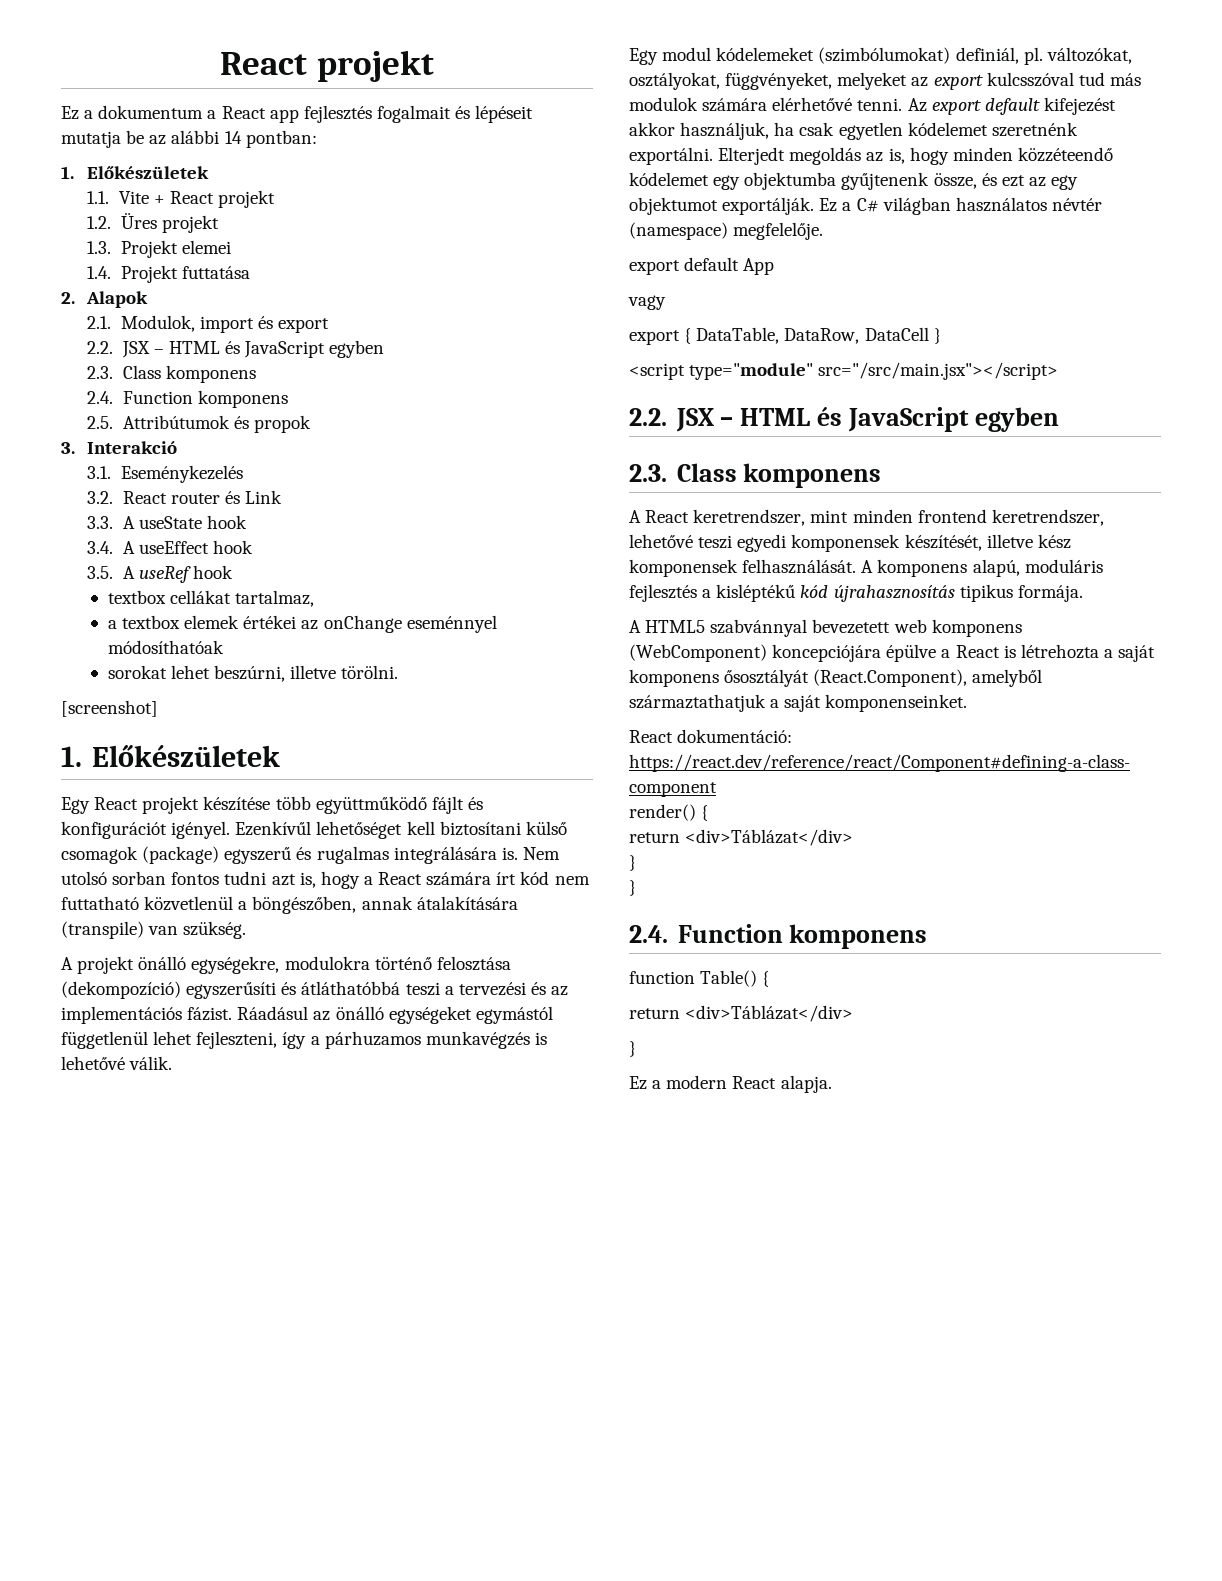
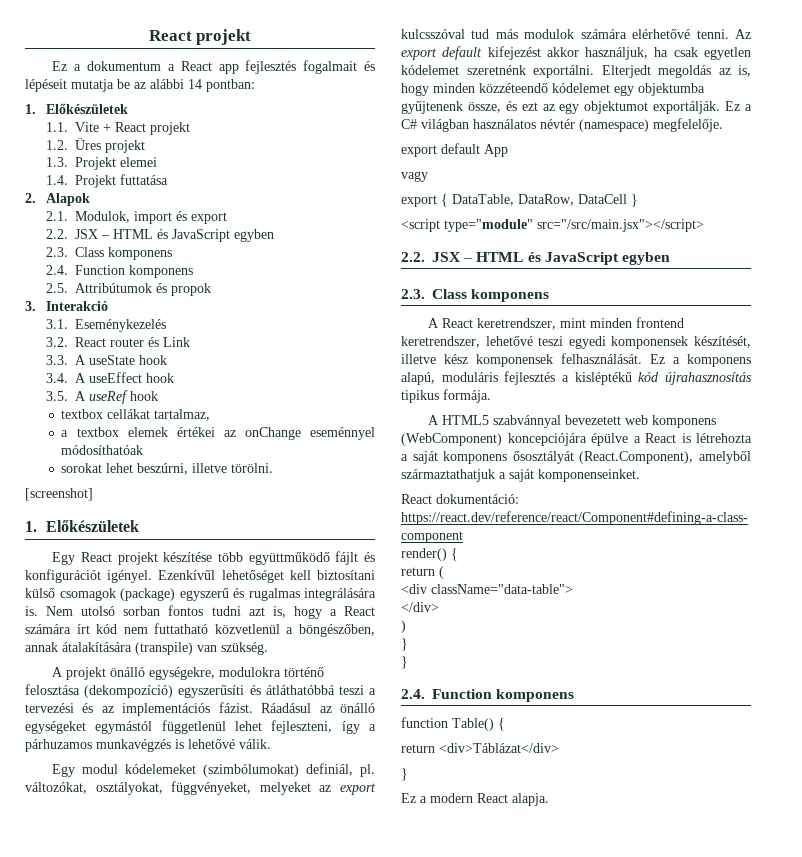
- A komponens alapú, moduláris fejlesztés a kisléptékű kód újrahasznosítás tipikus formája.
+ Ez a komponens alapú, moduláris fejlesztés a kisléptékű kód újrahasznosítás tipikus formája.
  render() {
- return <div>Táblázat</div>
+ return (
+ <div className="data-table">
+ </div>
+ )

